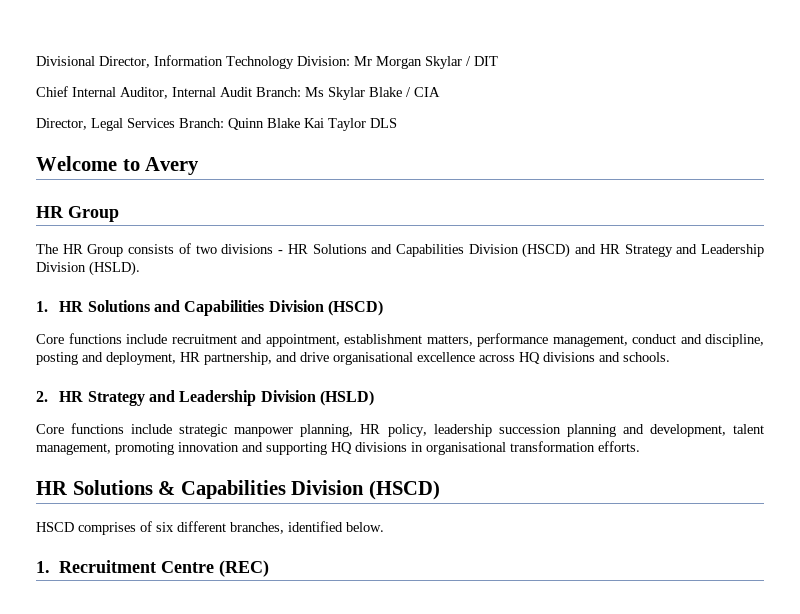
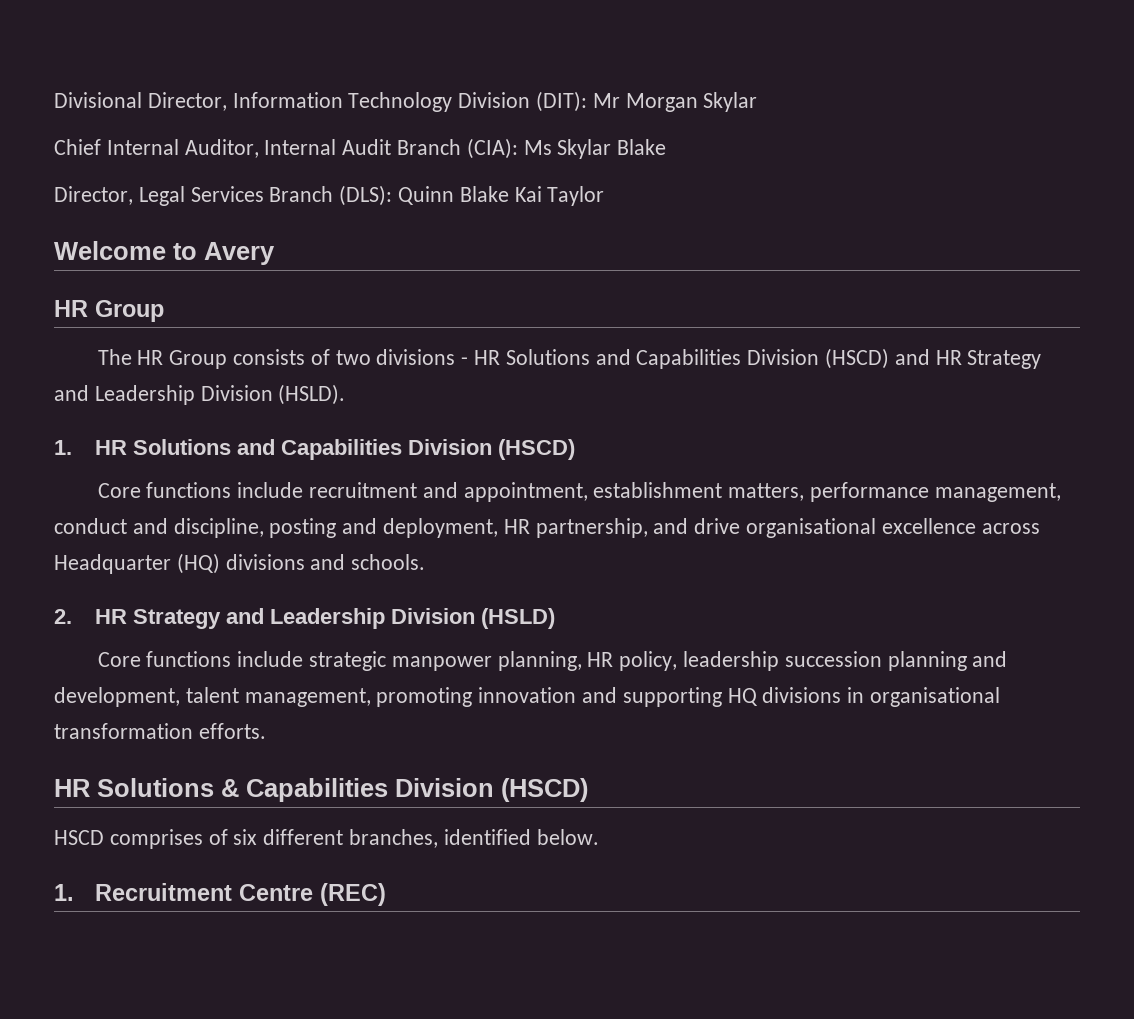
- Divisional Director, Information Technology Division: Mr Morgan Skylar / DIT
+ Divisional Director, Information Technology Division (DIT): Mr Morgan Skylar
- Chief Internal Auditor, Internal Audit Branch: Ms Skylar Blake / CIA
+ Chief Internal Auditor, Internal Audit Branch (CIA): Ms Skylar Blake
- Director, Legal Services Branch: Quinn Blake Kai Taylor DLS
+ Director, Legal Services Branch (DLS): Quinn Blake Kai Taylor
- Core functions include recruitment and appointment, establishment matters, performance management, conduct and discipline, posting and deployment, HR partnership, and drive organisational excellence across HQ divisions and schools.
+ Core functions include recruitment and appointment, establishment matters, performance management, conduct and discipline, posting and deployment, HR partnership, and drive organisational excellence across Headquarter (HQ) divisions and schools.

